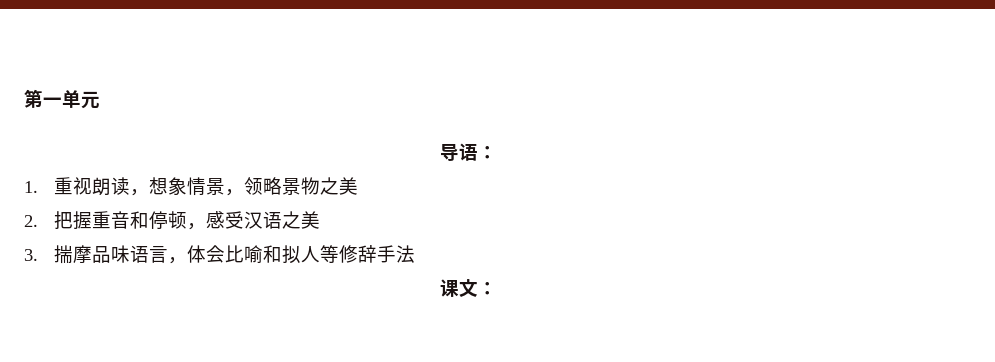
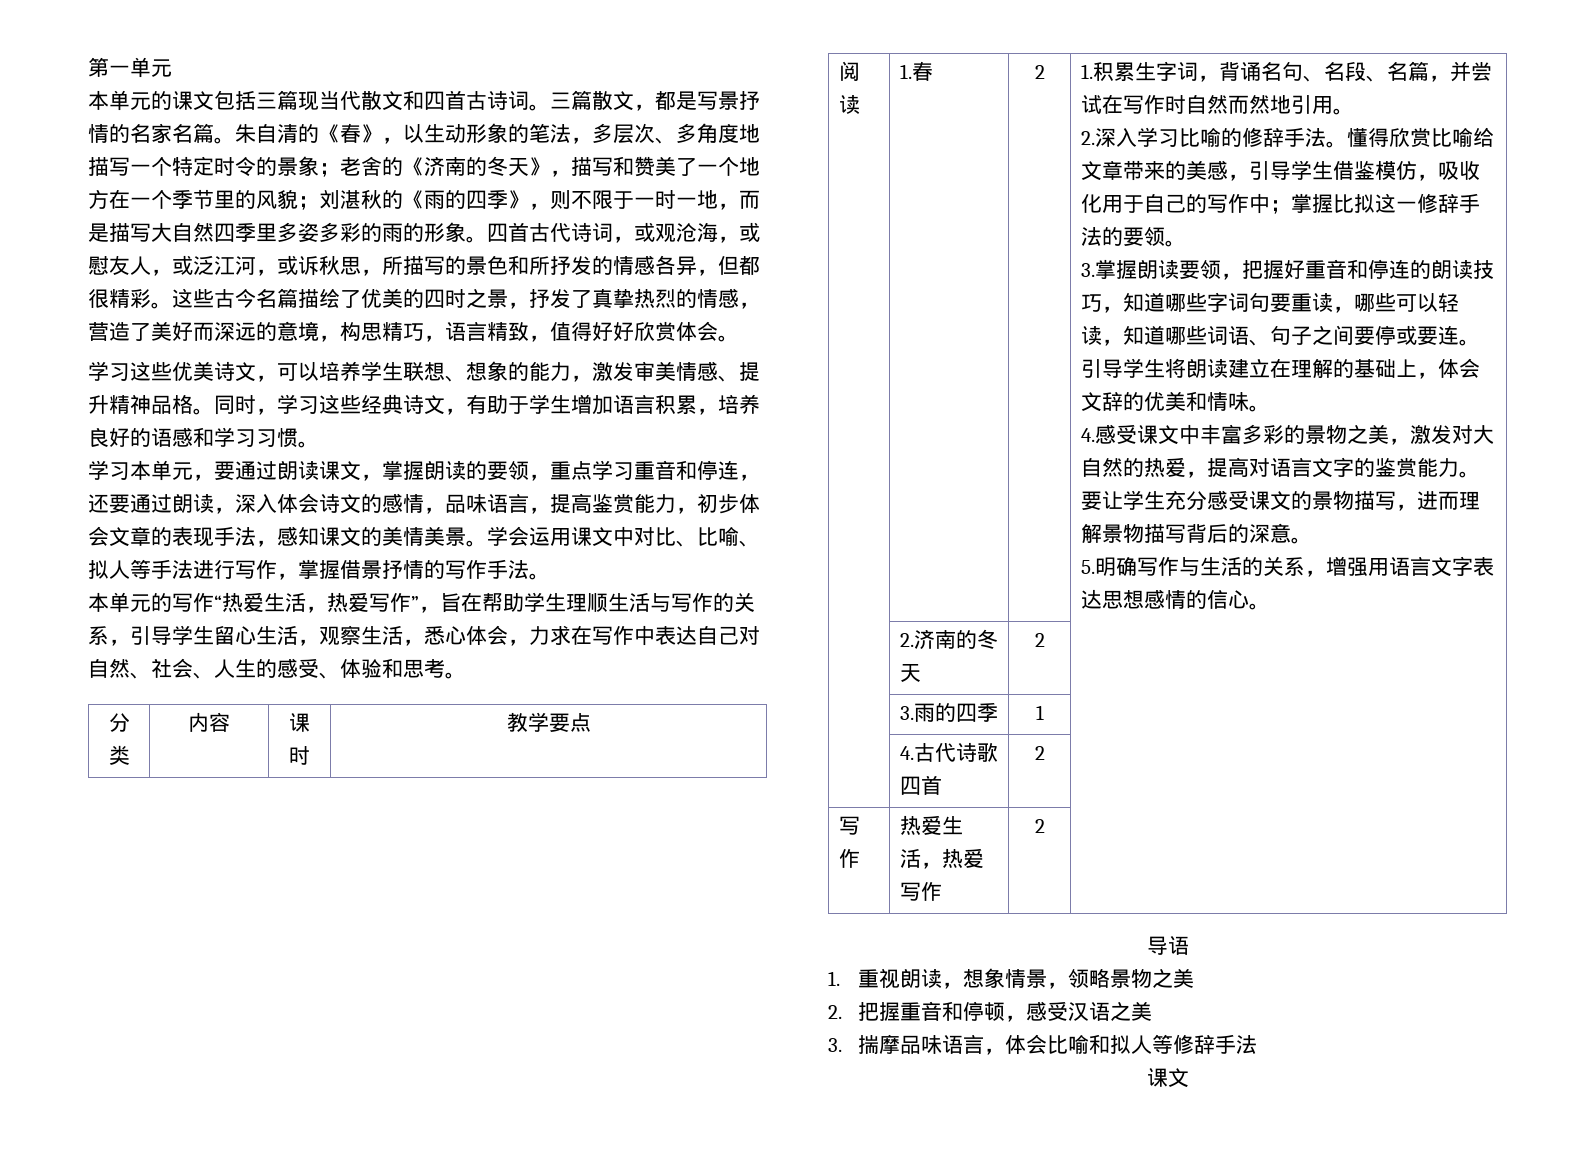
+ 本单元的课文包括三篇现当代散文和四首古诗词。三篇散文，都是写景抒情的名家名篇。朱自清的《春》，以生动形象的笔法，多层次、多角度地描写一个特定时令的景象；老舍的《济南的冬天》，描写和赞美了一个地方在一个季节里的风貌；刘湛秋的《雨的四季》，则不限于一时一地，而是描写大自然四季里多姿多彩的雨的形象。四首古代诗词，或观沧海，或慰友人，或泛江河，或诉秋思，所描写的景色和所抒发的情感各异，但都很精彩。这些古今名篇描绘了优美的四时之景，抒发了真挚热烈的情感，营造了美好而深远的意境，构思精巧，语言精致，值得好好欣赏体会。
+ 学习这些优美诗文，可以培养学生联想、想象的能力，激发审美情感、提升精神品格。同时，学习这些经典诗文，有助于学生增加语言积累，培养良好的语感和学习习惯。
+ 学习本单元，要通过朗读课文，掌握朗读的要领，重点学习重音和停连，还要通过朗读，深入体会诗文的感情，品味语言，提高鉴赏能力，初步体会文章的表现手法，感知课文的美情美景。学会运用课文中对比、比喻、拟人等手法进行写作，掌握借景抒情的写作手法。
+ 本单元的写作“热爱生活，热爱写作”，旨在帮助学生理顺生活与写作的关系，引导学生留心生活，观察生活，悉心体会，力求在写作中表达自己对自然、社会、人生的感受、体验和思考。
+ 分类 | 内容 | 课时 | 教学要点
+ 阅读 | 1.春 | 2 | 1.积累生字词，背诵名句、名段、名篇，并尝试在写作时自然而然地引用。
+ 2.深入学习比喻的修辞手法。懂得欣赏比喻给文章带来的美感，引导学生借鉴模仿，吸收化用于自己的写作中；掌握比拟这一修辞手法的要领。
+ 3.掌握朗读要领，把握好重音和停连的朗读技巧，知道哪些字词句要重读，哪些可以轻读，知道哪些词语、句子之间要停或要连。引导学生将朗读建立在理解的基础上，体会文辞的优美和情味。
+ 4.感受课文中丰富多彩的景物之美，激发对大自然的热爱，提高对语言文字的鉴赏能力。要让学生充分感受课文的景物描写，进而理解景物描写背后的深意。
+ 5.明确写作与生活的关系，增强用语言文字表达思想感情的信心。
+ | 2.济南的冬天 | 2 |
+ | 3.雨的四季 | 1 |
+ | 4.古代诗歌四首 | 2 |
+ 写作 | 热爱生活，热爱写作 | 2 |
- 导语：
+ 导语
  3.揣摩品味语言，体会比喻和拟人等修辞手法
- 课文：
+ 课文

